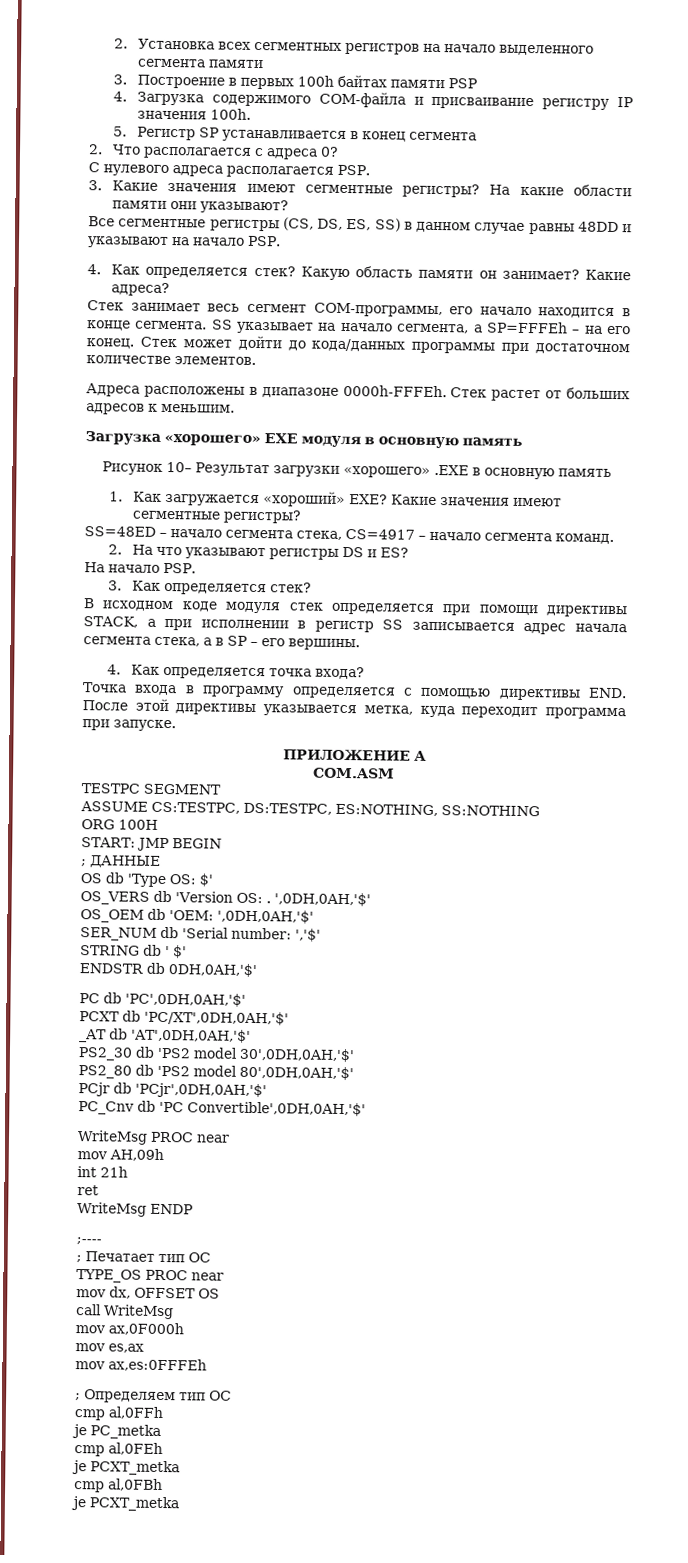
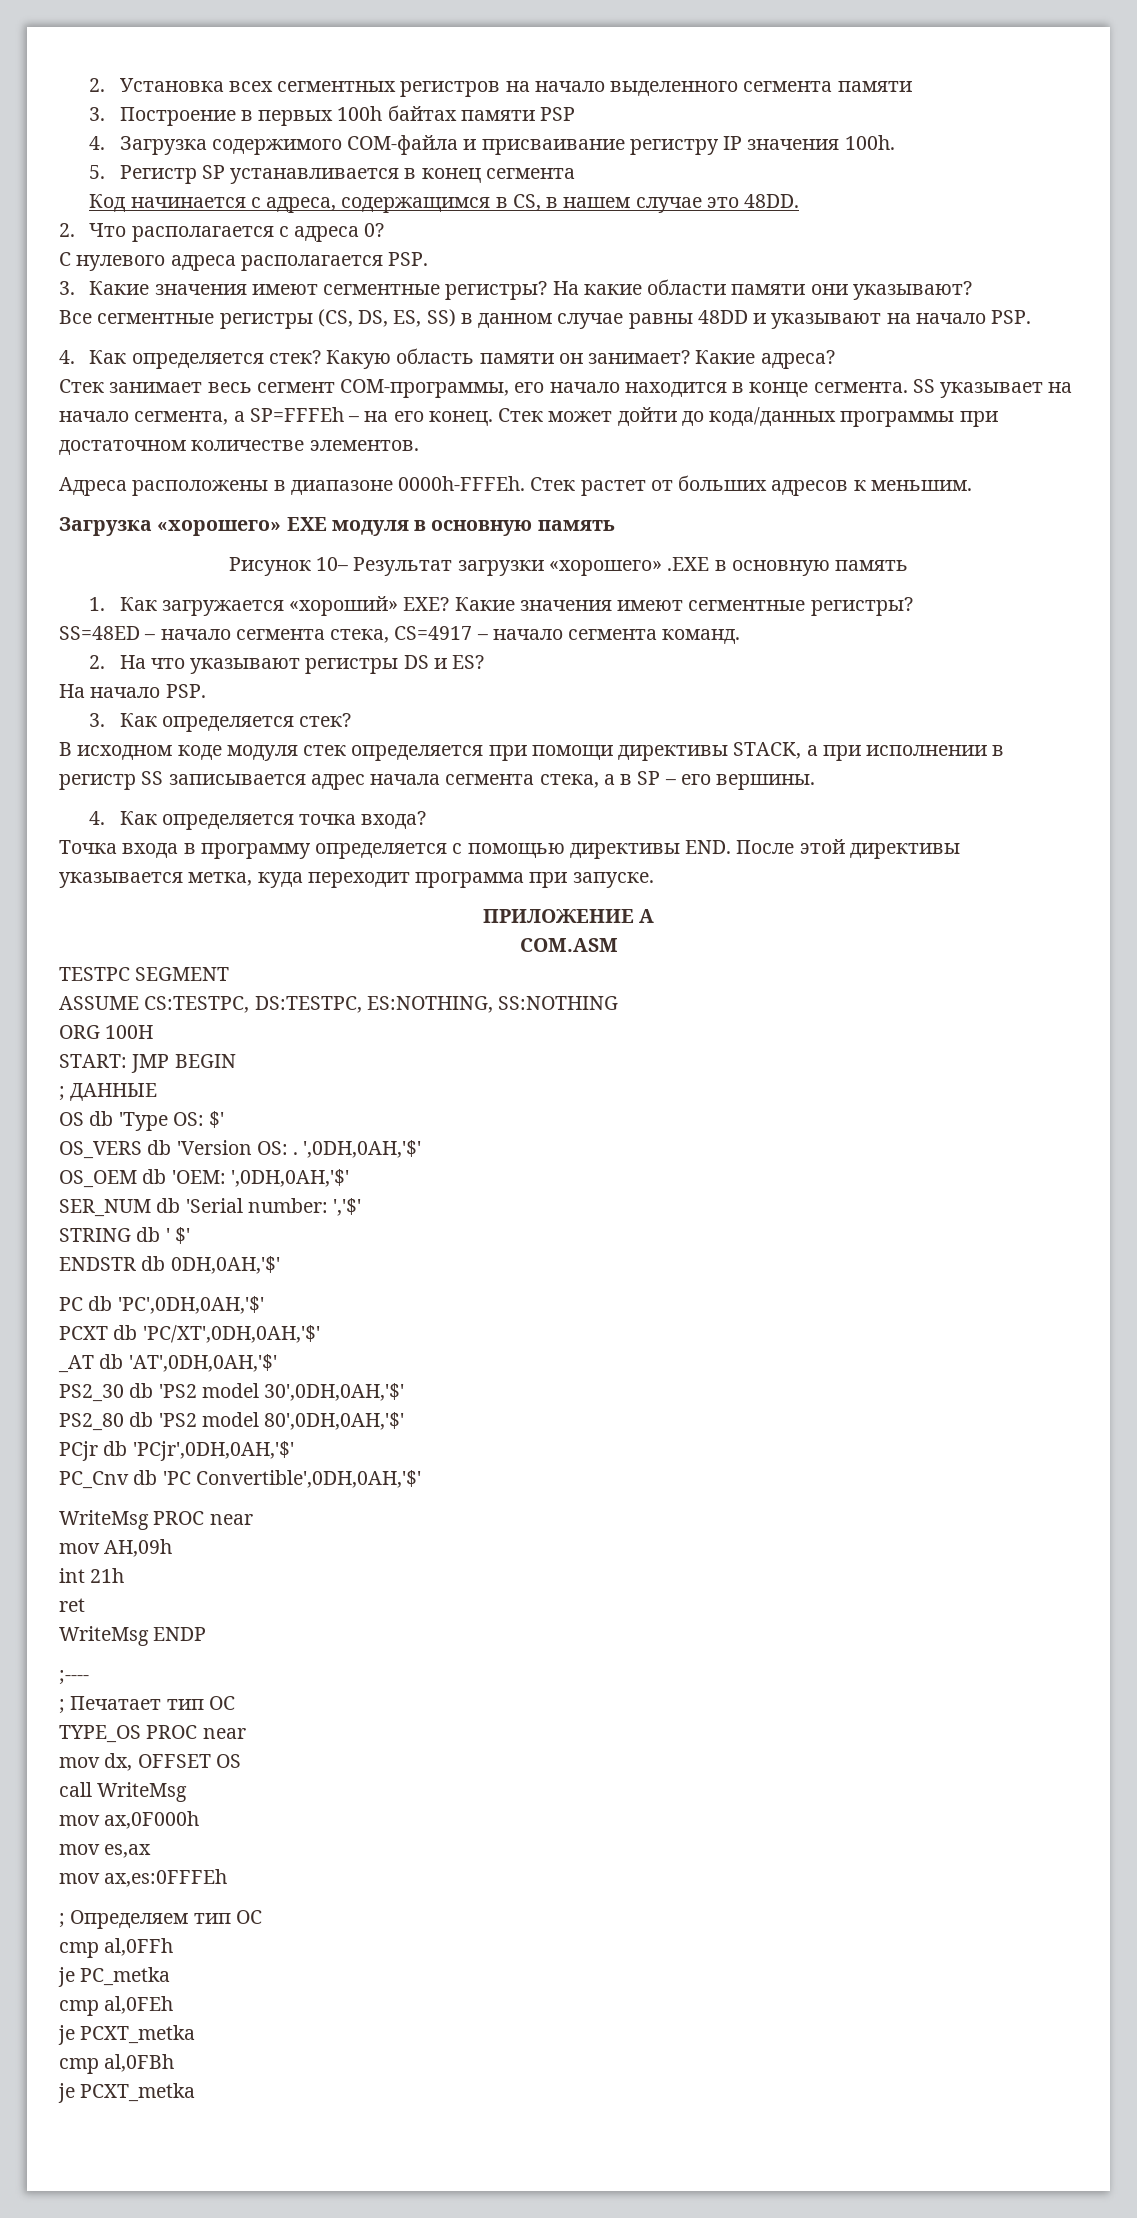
+ Код начинается с адреса, содержащимся в CS, в нашем случае это 48DD.

